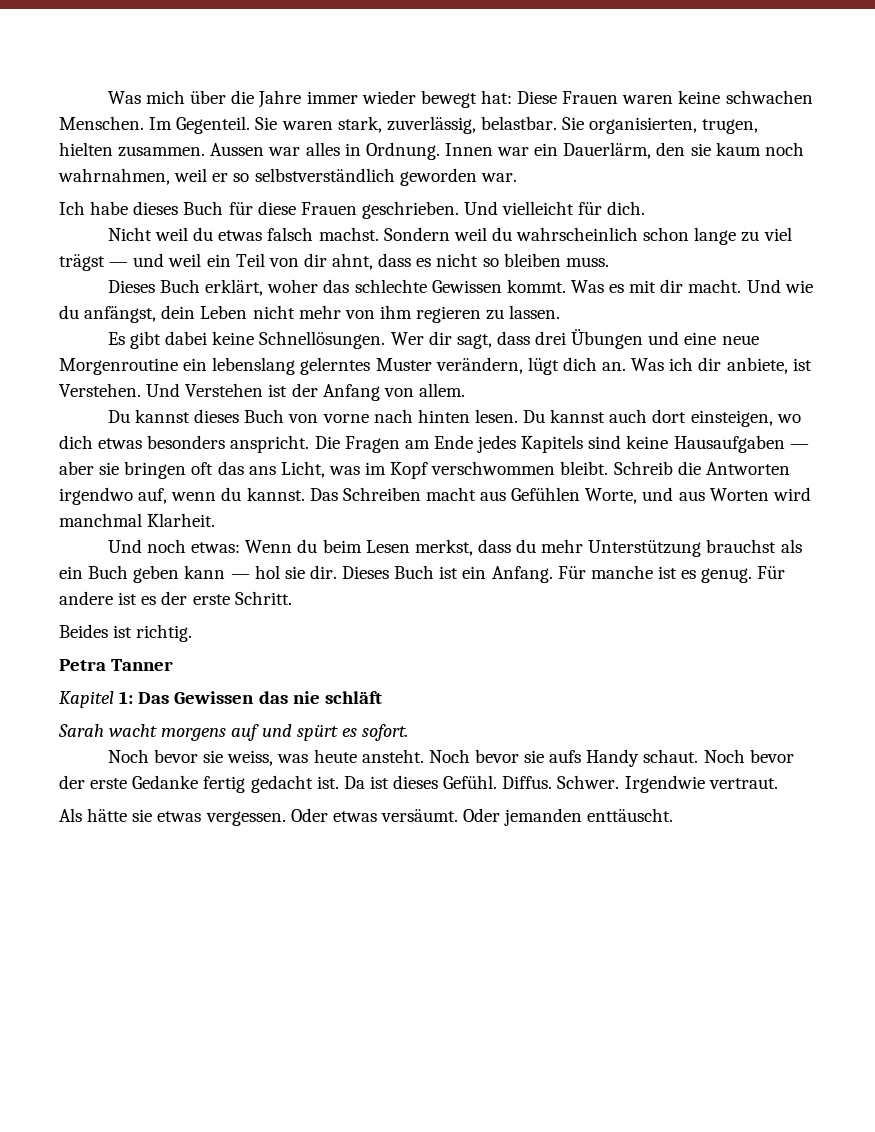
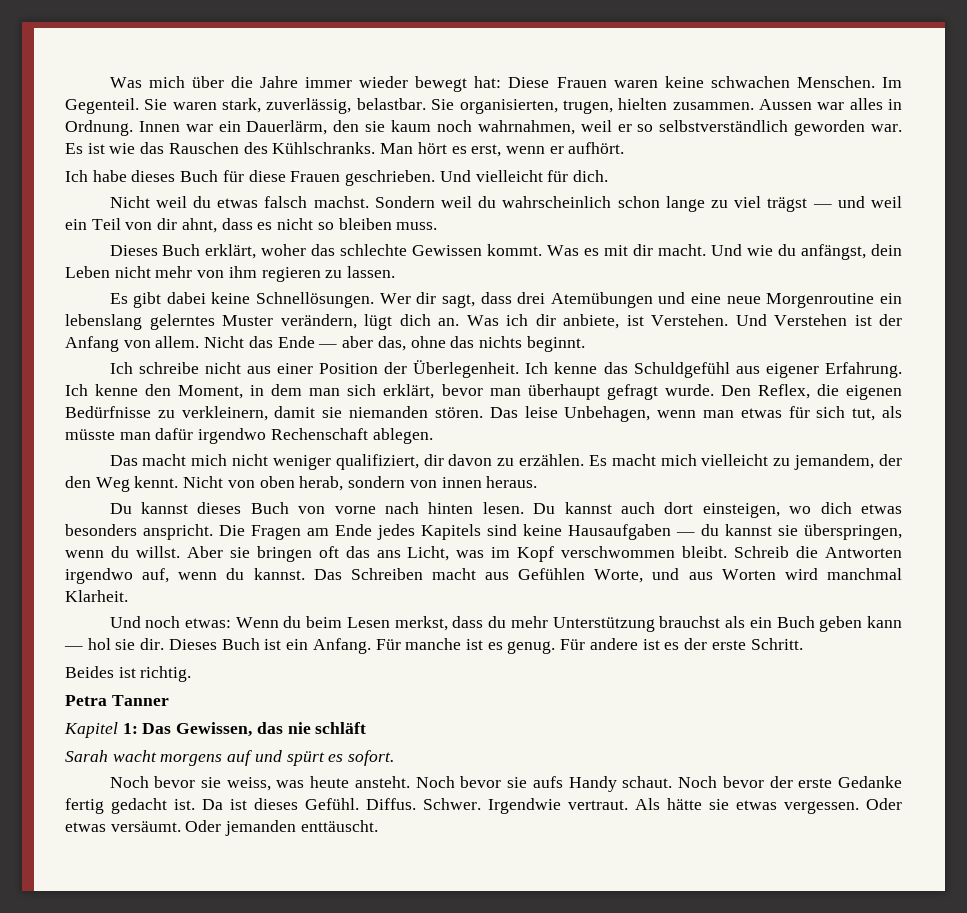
+ Es ist wie das Rauschen des Kühlschranks. Man hört es erst, wenn er aufhört.
- Wer dir sagt, dass drei Übungen und eine neue Morgenroutine ein lebenslang gelerntes Muster verändern, lügt dich an.
+ Wer dir sagt, dass drei Atemübungen und eine neue Morgenroutine ein lebenslang gelerntes Muster verändern, lügt dich an.
+ Nicht das Ende — aber das, ohne das nichts beginnt.
+ Ich schreibe nicht aus einer Position der Überlegenheit. Ich kenne das Schuldgefühl aus eigener Erfahrung. Ich kenne den Moment, in dem man sich erklärt, bevor man überhaupt gefragt wurde. Den Reflex, die eigenen Bedürfnisse zu verkleinern, damit sie niemanden stören. Das leise Unbehagen, wenn man etwas für sich tut, als müsste man dafür irgendwo Rechenschaft ablegen.
+ Das macht mich nicht weniger qualifiziert, dir davon zu erzählen. Es macht mich vielleicht zu jemandem, der den Weg kennt. Nicht von oben herab, sondern von innen heraus.
- Die Fragen am Ende jedes Kapitels sind keine Hausaufgaben — aber sie bringen oft das ans Licht, was im Kopf verschwommen bleibt.
+ Die Fragen am Ende jedes Kapitels sind keine Hausaufgaben — du kannst sie überspringen, wenn du willst. Aber sie bringen oft das ans Licht, was im Kopf verschwommen bleibt.
- Kapitel 1: Das Gewissen das nie schläft
+ Kapitel 1: Das Gewissen, das nie schläft
- Irgendwie vertraut.
- Als hätte sie etwas vergessen.
+ Irgendwie vertraut. Als hätte sie etwas vergessen.

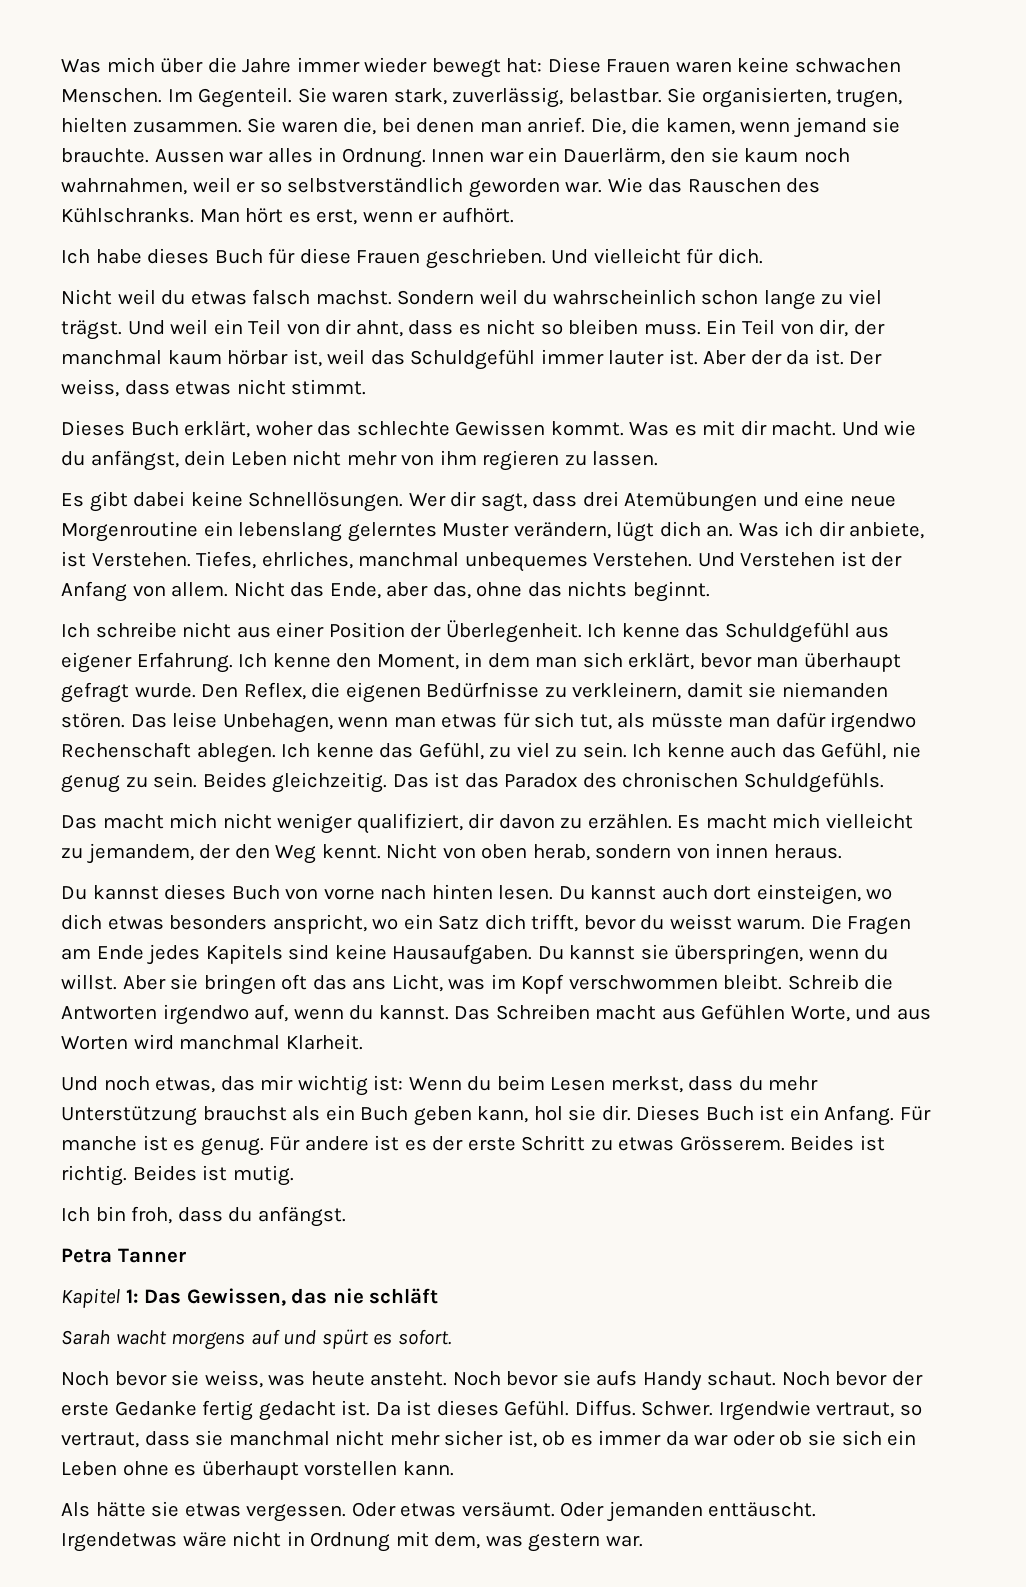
+ Sie waren die, bei denen man anrief. Die, die kamen, wenn jemand sie brauchte.
- Es ist wie das Rauschen des Kühlschranks.
+ Wie das Rauschen des Kühlschranks.
- Sondern weil du wahrscheinlich schon lange zu viel trägst — und weil ein Teil von dir ahnt, dass es nicht so bleiben muss.
+ Sondern weil du wahrscheinlich schon lange zu viel trägst. Und weil ein Teil von dir ahnt, dass es nicht so bleiben muss. Ein Teil von dir, der manchmal kaum hörbar ist, weil das Schuldgefühl immer lauter ist. Aber der da ist. Der weiss, dass etwas nicht stimmt.
+ Tiefes, ehrliches, manchmal unbequemes Verstehen.
- Nicht das Ende — aber das, ohne das nichts beginnt.
+ Nicht das Ende, aber das, ohne das nichts beginnt.
+ Ich kenne das Gefühl, zu viel zu sein. Ich kenne auch das Gefühl, nie genug zu sein. Beides gleichzeitig. Das ist das Paradox des chronischen Schuldgefühls.
- Du kannst auch dort einsteigen, wo dich etwas besonders anspricht.
+ Du kannst auch dort einsteigen, wo dich etwas besonders anspricht, wo ein Satz dich trifft, bevor du weisst warum.
- Die Fragen am Ende jedes Kapitels sind keine Hausaufgaben — du kannst sie überspringen, wenn du willst.
+ Die Fragen am Ende jedes Kapitels sind keine Hausaufgaben. Du kannst sie überspringen, wenn du willst.
- Und noch etwas: Wenn du beim Lesen merkst, dass du mehr Unterstützung brauchst als ein Buch geben kann — hol sie dir.
+ Und noch etwas, das mir wichtig ist: Wenn du beim Lesen merkst, dass du mehr Unterstützung brauchst als ein Buch geben kann, hol sie dir.
- Für andere ist es der erste Schritt.
- Beides ist richtig.
+ Für andere ist es der erste Schritt zu etwas Grösserem. Beides ist richtig. Beides ist mutig.
+ Ich bin froh, dass du anfängst.
- Irgendwie vertraut. Als hätte sie etwas vergessen.
+ Irgendwie vertraut, so vertraut, dass sie manchmal nicht mehr sicher ist, ob es immer da war oder ob sie sich ein Leben ohne es überhaupt vorstellen kann.
+ Als hätte sie etwas vergessen.
+ Irgendetwas wäre nicht in Ordnung mit dem, was gestern war.

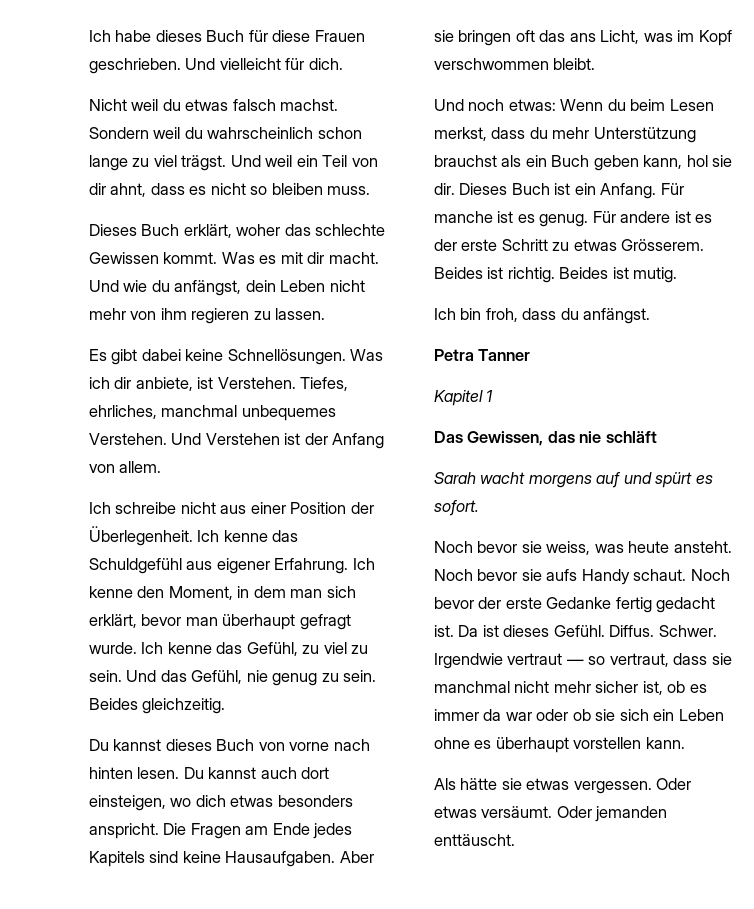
- Was mich über die Jahre immer wieder bewegt hat: Diese Frauen waren keine schwachen Menschen. Im Gegenteil. Sie waren stark, zuverlässig, belastbar. Sie organisierten, trugen, hielten zusammen. Sie waren die, bei denen man anrief. Die, die kamen, wenn jemand sie brauchte. Aussen war alles in Ordnung. Innen war ein Dauerlärm, den sie kaum noch wahrnahmen, weil er so selbstverständlich geworden war. Wie das Rauschen des Kühlschranks. Man hört es erst, wenn er aufhört.
- Ein Teil von dir, der manchmal kaum hörbar ist, weil das Schuldgefühl immer lauter ist. Aber der da ist. Der weiss, dass etwas nicht stimmt.
- Wer dir sagt, dass drei Atemübungen und eine neue Morgenroutine ein lebenslang gelerntes Muster verändern, lügt dich an.
- Nicht das Ende, aber das, ohne das nichts beginnt.
- Den Reflex, die eigenen Bedürfnisse zu verkleinern, damit sie niemanden stören. Das leise Unbehagen, wenn man etwas für sich tut, als müsste man dafür irgendwo Rechenschaft ablegen.
- Ich kenne auch das Gefühl, nie genug zu sein.
+ Und das Gefühl, nie genug zu sein.
- Das ist das Paradox des chronischen Schuldgefühls.
- Das macht mich nicht weniger qualifiziert, dir davon zu erzählen. Es macht mich vielleicht zu jemandem, der den Weg kennt. Nicht von oben herab, sondern von innen heraus.
- Du kannst auch dort einsteigen, wo dich etwas besonders anspricht, wo ein Satz dich trifft, bevor du weisst warum.
+ Du kannst auch dort einsteigen, wo dich etwas besonders anspricht.
- Du kannst sie überspringen, wenn du willst.
- Aber sie bringen oft das ans Licht, was im Kopf verschwommen bleibt. Schreib die Antworten irgendwo auf, wenn du kannst. Das Schreiben macht aus Gefühlen Worte, und aus Worten wird manchmal Klarheit.
- Und noch etwas, das mir wichtig ist: Wenn du beim Lesen merkst, dass du mehr Unterstützung brauchst als ein Buch geben kann, hol sie dir.
+ Aber sie bringen oft das ans Licht, was im Kopf verschwommen bleibt.
+ Und noch etwas: Wenn du beim Lesen merkst, dass du mehr Unterstützung brauchst als ein Buch geben kann, hol sie dir.
- Kapitel 1: Das Gewissen, das nie schläft
+ Kapitel 1
+ Das Gewissen, das nie schläft
- Irgendwie vertraut, so vertraut, dass sie manchmal nicht mehr sicher ist, ob es immer da war oder ob sie sich ein Leben ohne es überhaupt vorstellen kann.
+ Irgendwie vertraut — so vertraut, dass sie manchmal nicht mehr sicher ist, ob es immer da war oder ob sie sich ein Leben ohne es überhaupt vorstellen kann.
- Irgendetwas wäre nicht in Ordnung mit dem, was gestern war.

